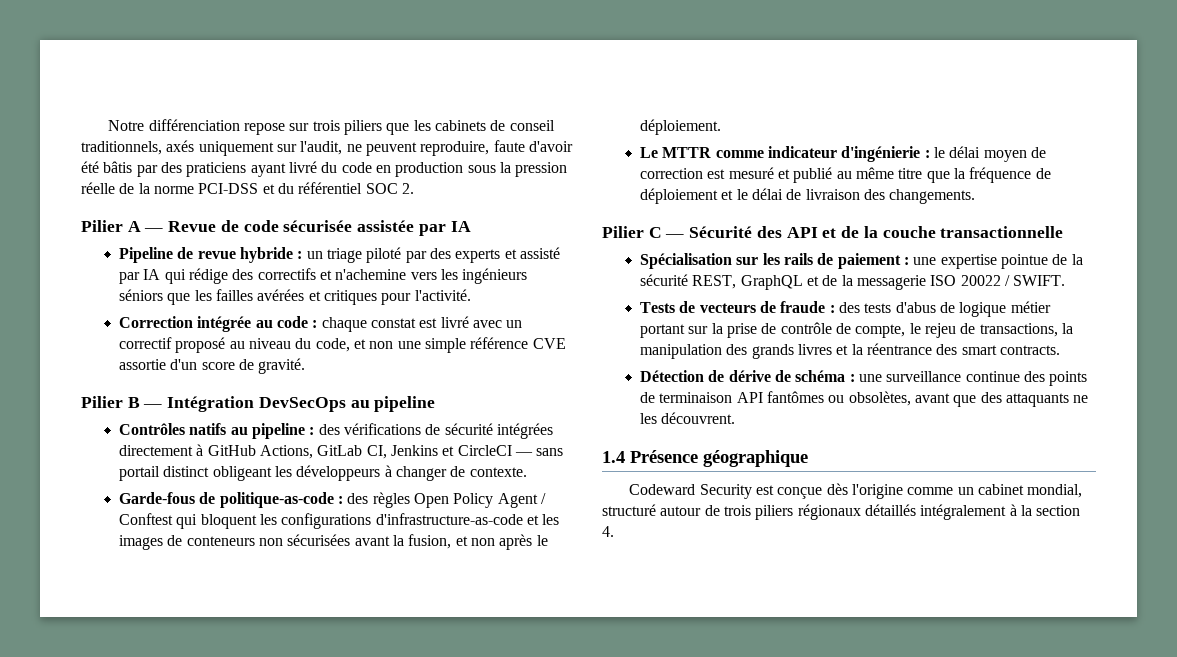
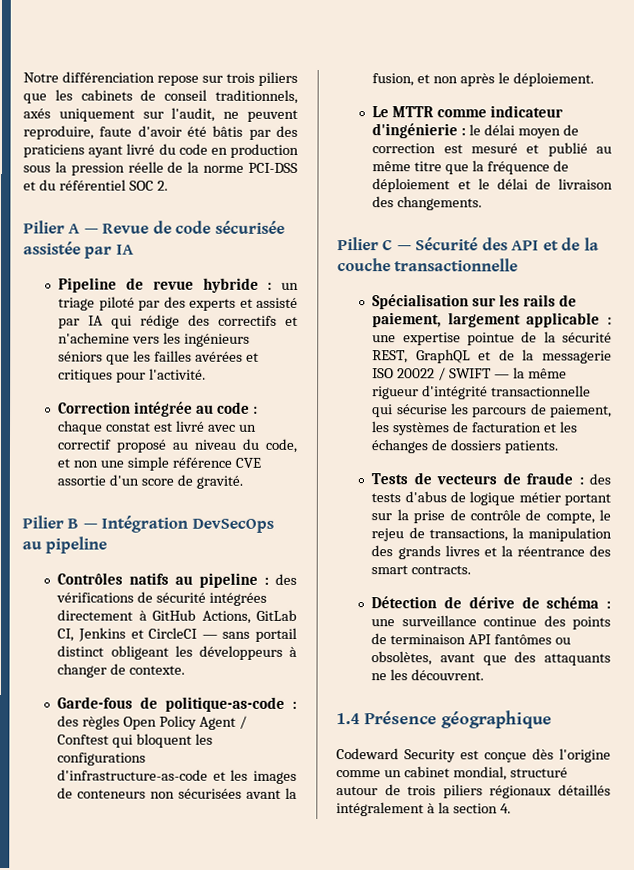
- Spécialisation sur les rails de paiement : une expertise pointue de la sécurité REST, GraphQL et de la messagerie ISO 20022 / SWIFT.
+ Spécialisation sur les rails de paiement, largement applicable : une expertise pointue de la sécurité REST, GraphQL et de la messagerie ISO 20022 / SWIFT — la même rigueur d'intégrité transactionnelle qui sécurise les parcours de paiement, les systèmes de facturation et les échanges de dossiers patients.

